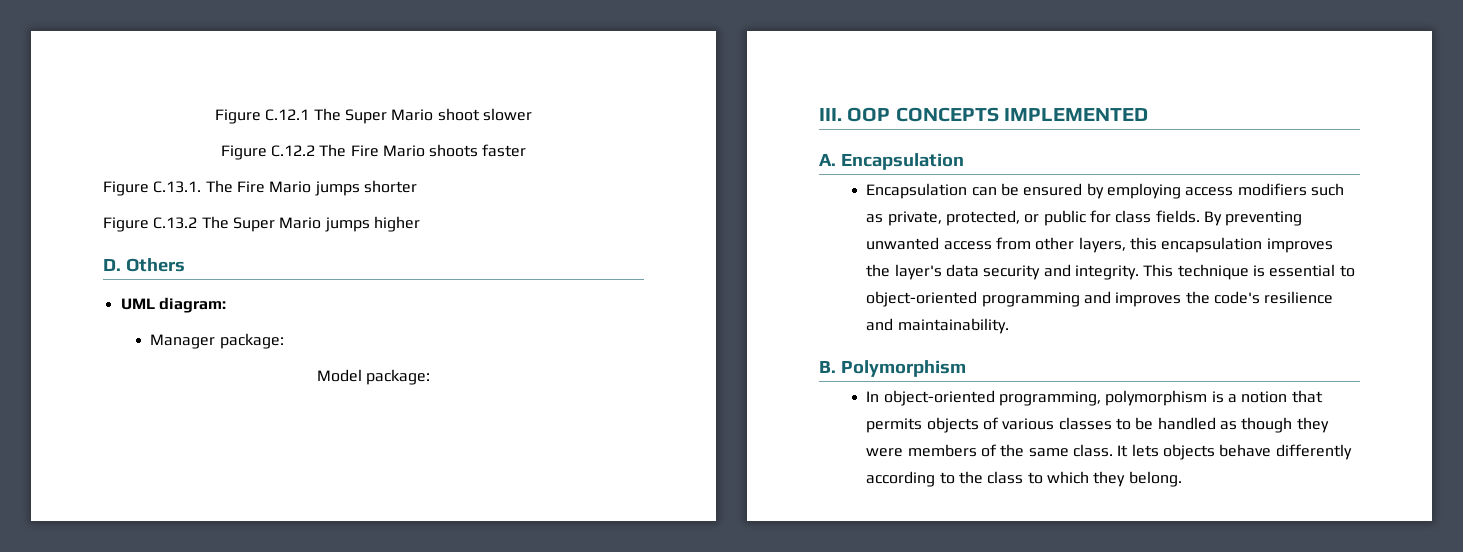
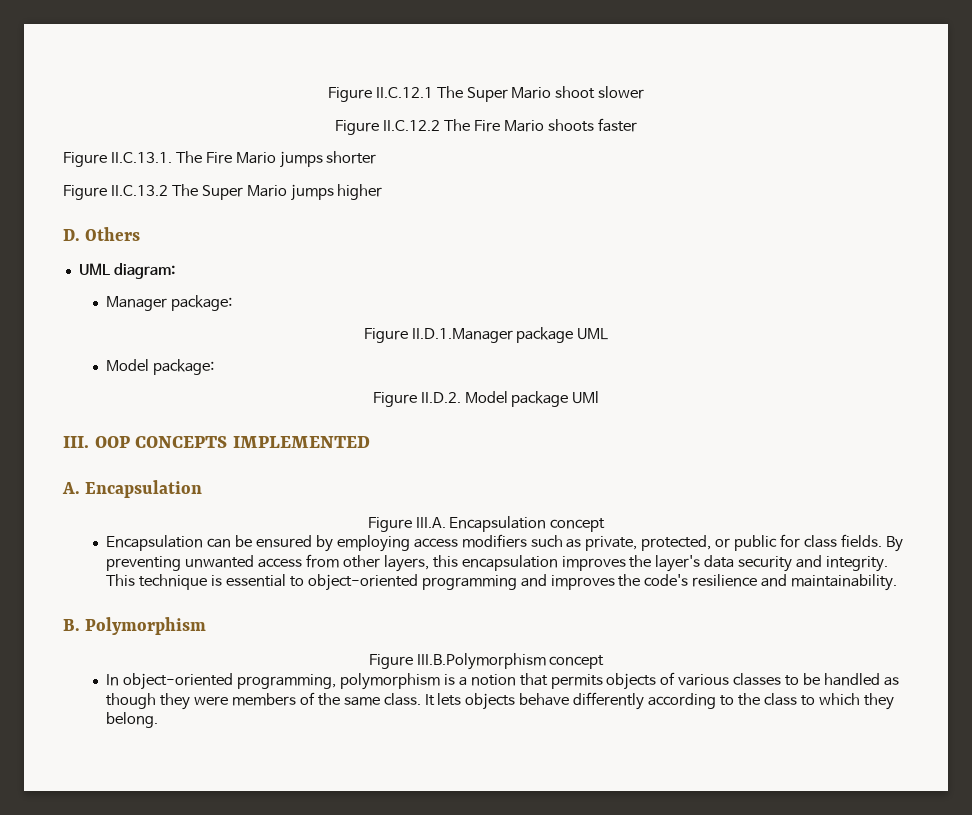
- Figure C.12.1 The Super Mario shoot slower
+ Figure II.C.12.1 The Super Mario shoot slower
- Figure C.12.2 The Fire Mario shoots faster
+ Figure II.C.12.2 The Fire Mario shoots faster
- Figure C.13.1. The Fire Mario jumps shorter
+ Figure II.C.13.1. The Fire Mario jumps shorter
- Figure C.13.2 The Super Mario jumps higher
+ Figure II.C.13.2 The Super Mario jumps higher
+ Figure II.D.1.Manager package UML
  Model package:
+ Figure II.D.2. Model package UMl
+ Figure III.A. Encapsulation concept
+ Figure III.B.Polymorphism concept

